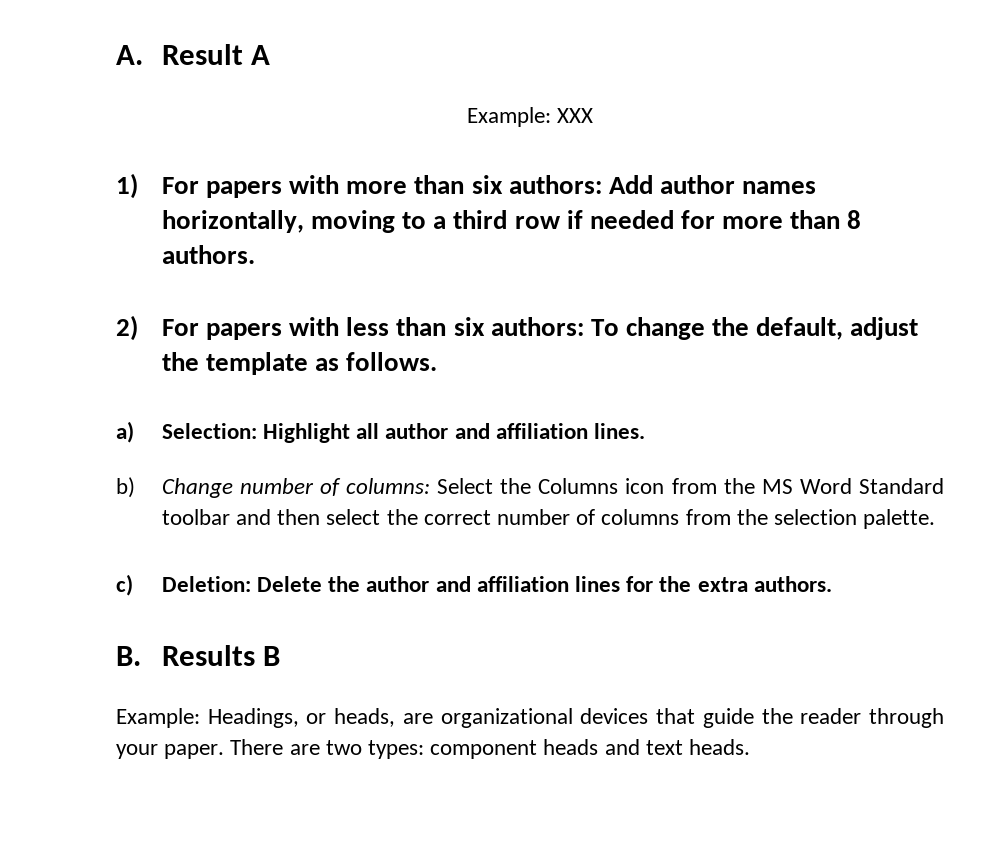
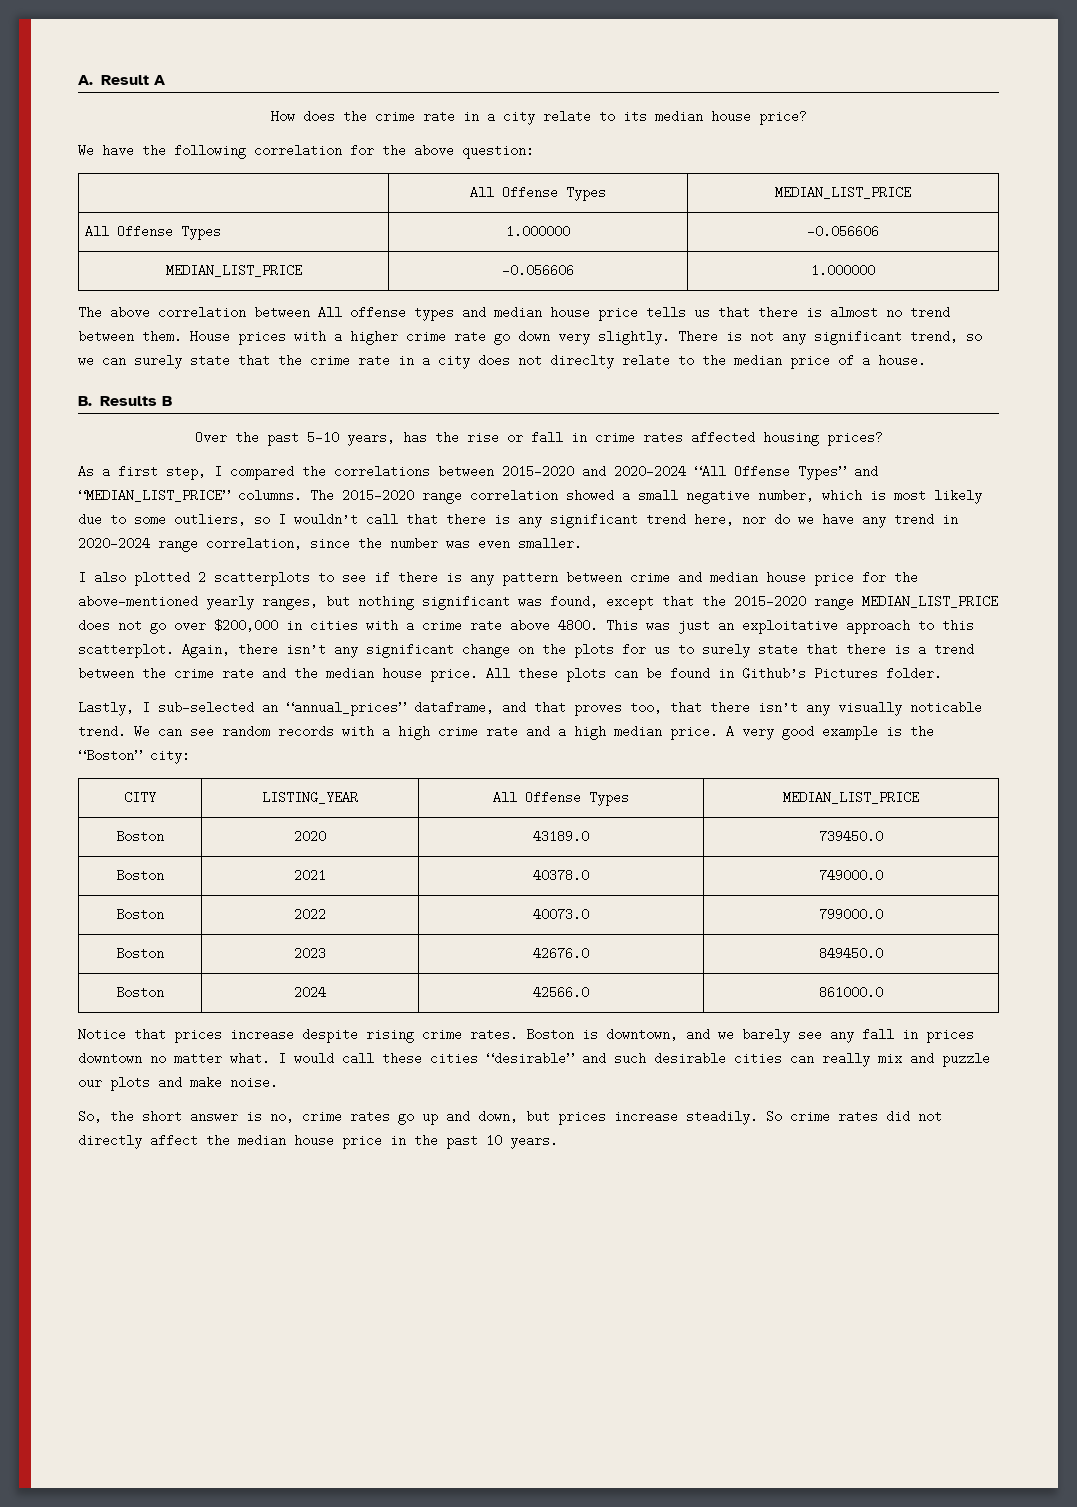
- Example: XXX
- 1) For papers with more than six authors: Add author names horizontally, moving to a third row if needed for more than 8 authors.
- 2) For papers with less than six authors: To change the default, adjust the template as follows.
- a) Selection: Highlight all author and affiliation lines.
- b) Change number of columns: Select the Columns icon from the MS Word Standard toolbar and then select the correct number of columns from the selection palette.
- c) Deletion: Delete the author and affiliation lines for the extra authors.
+ How does the crime rate in a city relate to its median house price?
+ We have the following correlation for the above question:
+ | All Offense Types | MEDIAN_LIST_PRICE
+ All Offense Types | 1.000000 | -0.056606
+ MEDIAN_LIST_PRICE | -0.056606 | 1.000000
+ The above correlation between All offense types and median house price tells us that there is almost no trend between them. House prices with a higher crime rate go down very slightly. There is not any significant trend, so we can surely state that the crime rate in a city does not direclty relate to the median price of a house.
  B. Results B
- Example: Headings, or heads, are organizational devices that guide the reader through your paper. There are two types: component heads and text heads.
+ Over the past 5–10 years, has the rise or fall in crime rates affected housing prices?
+ As a first step, I compared the correlations between 2015-2020 and 2020-2024 “All Offense Types” and “MEDIAN_LIST_PRICE” columns. The 2015-2020 range correlation showed a small negative number, which is most likely due to some outliers, so I wouldn’t call that there is any significant trend here, nor do we have any trend in 2020-2024 range correlation, since the number was even smaller.
+ I also plotted 2 scatterplots to see if there is any pattern between crime and median house price for the above-mentioned yearly ranges, but nothing significant was found, except that the 2015-2020 range MEDIAN_LIST_PRICE does not go over $200,000 in cities with a crime rate above 4800. This was just an exploitative approach to this scatterplot. Again, there isn’t any significant change on the plots for us to surely state that there is a trend between the crime rate and the median house price. All these plots can be found in Github’s Pictures folder.
+ Lastly, I sub-selected an “annual_prices” dataframe, and that proves too, that there isn’t any visually noticable trend. We can see random records with a high crime rate and a high median price. A very good example is the “Boston” city:
+ CITY | LISTING_YEAR | All Offense Types | MEDIAN_LIST_PRICE
+ Boston | 2020 | 43189.0 | 739450.0
+ Boston | 2021 | 40378.0 | 749000.0
+ Boston | 2022 | 40073.0 | 799000.0
+ Boston | 2023 | 42676.0 | 849450.0
+ Boston | 2024 | 42566.0 | 861000.0
+ Notice that prices increase despite rising crime rates. Boston is downtown, and we barely see any fall in prices downtown no matter what. I would call these cities “desirable” and such desirable cities can really mix and puzzle our plots and make noise.
+ So, the short answer is no, crime rates go up and down, but prices increase steadily. So crime rates did not directly affect the median house price in the past 10 years.

